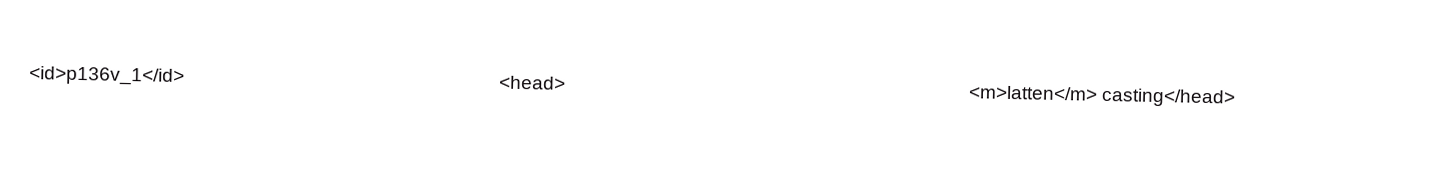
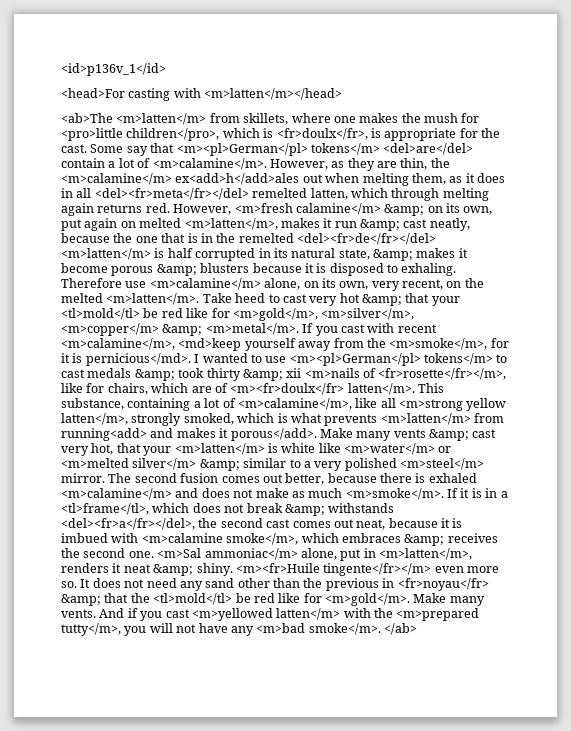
- <head>
- <m>latten</m> casting</head>
+ <head>For casting with <m>latten</m></head>
+ <ab>The <m>latten</m> from skillets, where one makes the mush for <pro>little children</pro>, which is <fr>doulx</fr>, is appropriate for the cast. Some say that <m><pl>German</pl> tokens</m> <del>are</del> contain a lot of <m>calamine</m>. However, as they are thin, the <m>calamine</m> ex<add>h</add>ales out when melting them, as it does in all <del><fr>meta</fr></del> remelted latten, which through melting again returns red. However, <m>fresh calamine</m> &amp; on its own, put again on melted <m>latten</m>, makes it run &amp; cast neatly, because the one that is in the remelted <del><fr>de</fr></del> <m>latten</m> is half corrupted in its natural state, &amp; makes it become porous &amp; blusters because it is disposed to exhaling. Therefore use <m>calamine</m> alone, on its own, very recent, on the melted <m>latten</m>. Take heed to cast very hot &amp; that your <tl>mold</tl> be red like for <m>gold</m>, <m>silver</m>, <m>copper</m> &amp; <m>metal</m>. If you cast with recent <m>calamine</m>, <md>keep yourself away from the <m>smoke</m>, for it is pernicious</md>. I wanted to use <m><pl>German</pl> tokens</m> to cast medals &amp; took thirty &amp; xii <m>nails of <fr>rosette</fr></m>, like for chairs, which are of <m><fr>doulx</fr> latten</m>. This substance, containing a lot of <m>calamine</m>, like all <m>strong yellow latten</m>, strongly smoked, which is what prevents <m>latten</m> from running<add> and makes it porous</add>. Make many vents &amp; cast very hot, that your <m>latten</m> is white like <m>water</m> or <m>melted silver</m> &amp; similar to a very polished <m>steel</m> mirror. The second fusion comes out better, because there is exhaled <m>calamine</m> and does not make as much <m>smoke</m>. If it is in a <tl>frame</tl>, which does not break &amp; withstands <del><fr>a</fr></del>, the second cast comes out neat, because it is imbued with <m>calamine smoke</m>, which embraces &amp; receives the second one. <m>Sal ammoniac</m> alone, put in <m>latten</m>, renders it neat &amp; shiny. <m><fr>Huile tingente</fr></m> even more so. It does not need any sand other than the previous in <fr>noyau</fr> &amp; that the <tl>mold</tl> be red like for <m>gold</m>. Make many vents. And if you cast <m>yellowed latten</m> with the <m>prepared tutty</m>, you will not have any <m>bad smoke</m>. </ab>

